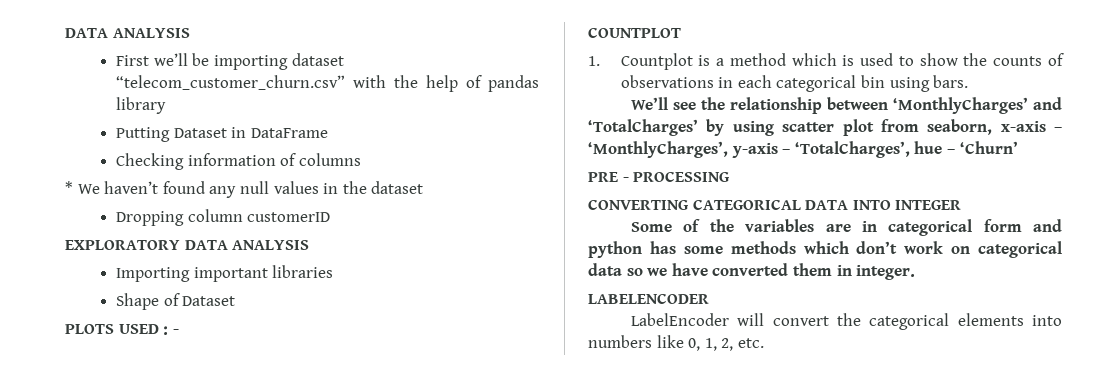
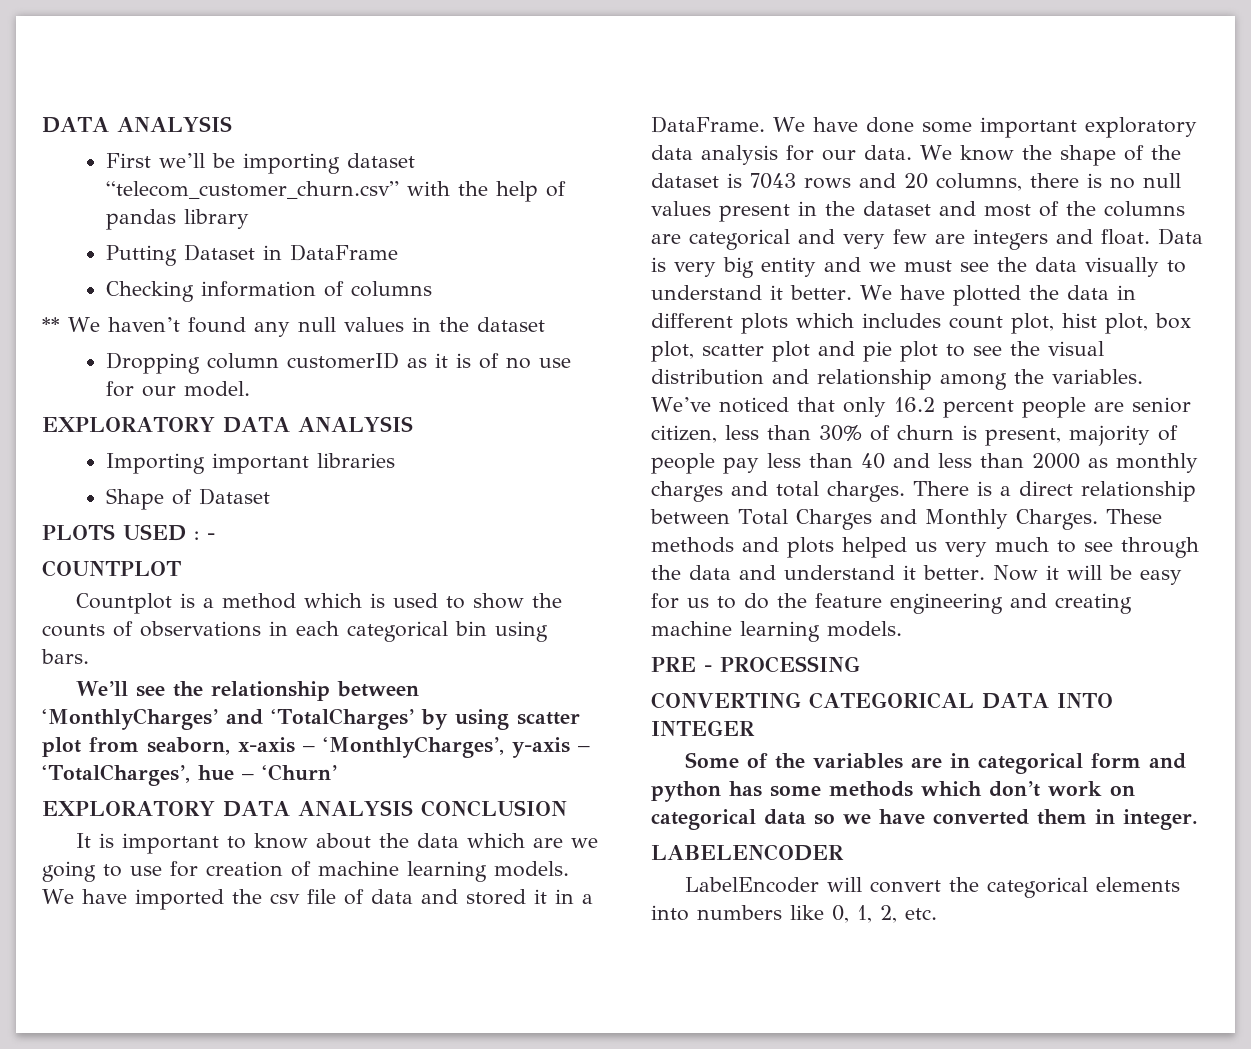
- * We haven’t found any null values in the dataset
+ ** We haven’t found any null values in the dataset
- Dropping column customerID
+ Dropping column customerID as it is of no use for our model.
- 1. Countplot is a method which is used to show the counts of observations in each categorical bin using bars.
+ Countplot is a method which is used to show the counts of observations in each categorical bin using bars.
+ EXPLORATORY DATA ANALYSIS CONCLUSION
+ It is important to know about the data which are we going to use for creation of machine learning models. We have imported the csv file of data and stored it in a DataFrame. We have done some important exploratory data analysis for our data. We know the shape of the dataset is 7043 rows and 20 columns, there is no null values present in the dataset and most of the columns are categorical and very few are integers and float. Data is very big entity and we must see the data visually to understand it better. We have plotted the data in different plots which includes count plot, hist plot, box plot, scatter plot and pie plot to see the visual distribution and relationship among the variables. We’ve noticed that only 16.2 percent people are senior citizen, less than 30% of churn is present, majority of people pay less than 40 and less than 2000 as monthly charges and total charges. There is a direct relationship between Total Charges and Monthly Charges. These methods and plots helped us very much to see through the data and understand it better. Now it will be easy for us to do the feature engineering and creating machine learning models.

